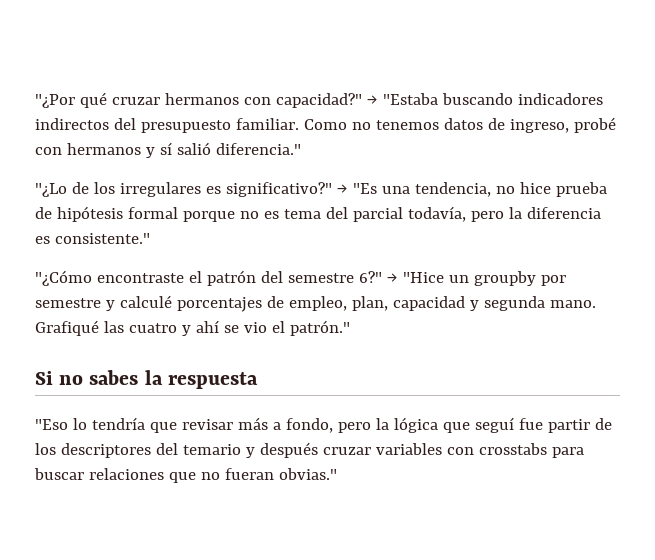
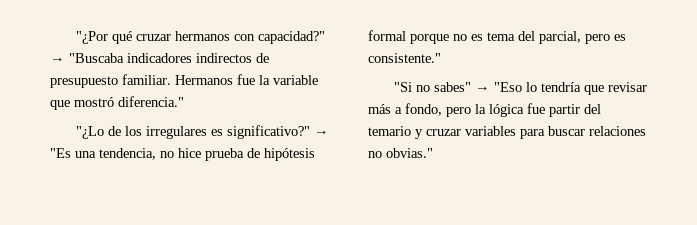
- → "Estaba buscando indicadores indirectos del presupuesto familiar.
+ → "Buscaba indicadores indirectos de presupuesto familiar.
- Como no tenemos datos de ingreso, probé con hermanos y sí salió diferencia."
+ Hermanos fue la variable que mostró diferencia."
- → "Es una tendencia, no hice prueba de hipótesis formal porque no es tema del parcial todavía, pero la diferencia es consistente."
- "¿Cómo encontraste el patrón del semestre 6?" → "Hice un groupby por semestre y calculé porcentajes de empleo, plan, capacidad y segunda mano. Grafiqué las cuatro y ahí se vio el patrón."
- Si no sabes la respuesta
- "Eso lo tendría que revisar más a fondo, pero la lógica que seguí fue partir de los descriptores del temario y después cruzar variables con crosstabs para buscar relaciones que no fueran obvias."
+ → "Es una tendencia, no hice prueba de hipótesis formal porque no es tema del parcial, pero es consistente."
+ "Si no sabes" → "Eso lo tendría que revisar más a fondo, pero la lógica fue partir del temario y cruzar variables para buscar relaciones no obvias."

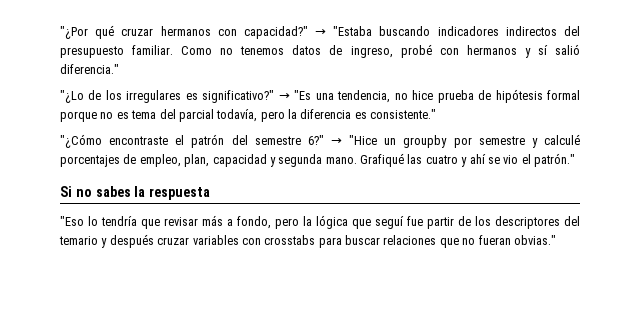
- → "Buscaba indicadores indirectos de presupuesto familiar.
+ → "Estaba buscando indicadores indirectos del presupuesto familiar.
- Hermanos fue la variable que mostró diferencia."
+ Como no tenemos datos de ingreso, probé con hermanos y sí salió diferencia."
- → "Es una tendencia, no hice prueba de hipótesis formal porque no es tema del parcial, pero es consistente."
- "Si no sabes" → "Eso lo tendría que revisar más a fondo, pero la lógica fue partir del temario y cruzar variables para buscar relaciones no obvias."
+ → "Es una tendencia, no hice prueba de hipótesis formal porque no es tema del parcial todavía, pero la diferencia es consistente."
+ "¿Cómo encontraste el patrón del semestre 6?" → "Hice un groupby por semestre y calculé porcentajes de empleo, plan, capacidad y segunda mano. Grafiqué las cuatro y ahí se vio el patrón."
+ Si no sabes la respuesta
+ "Eso lo tendría que revisar más a fondo, pero la lógica que seguí fue partir de los descriptores del temario y después cruzar variables con crosstabs para buscar relaciones que no fueran obvias."

